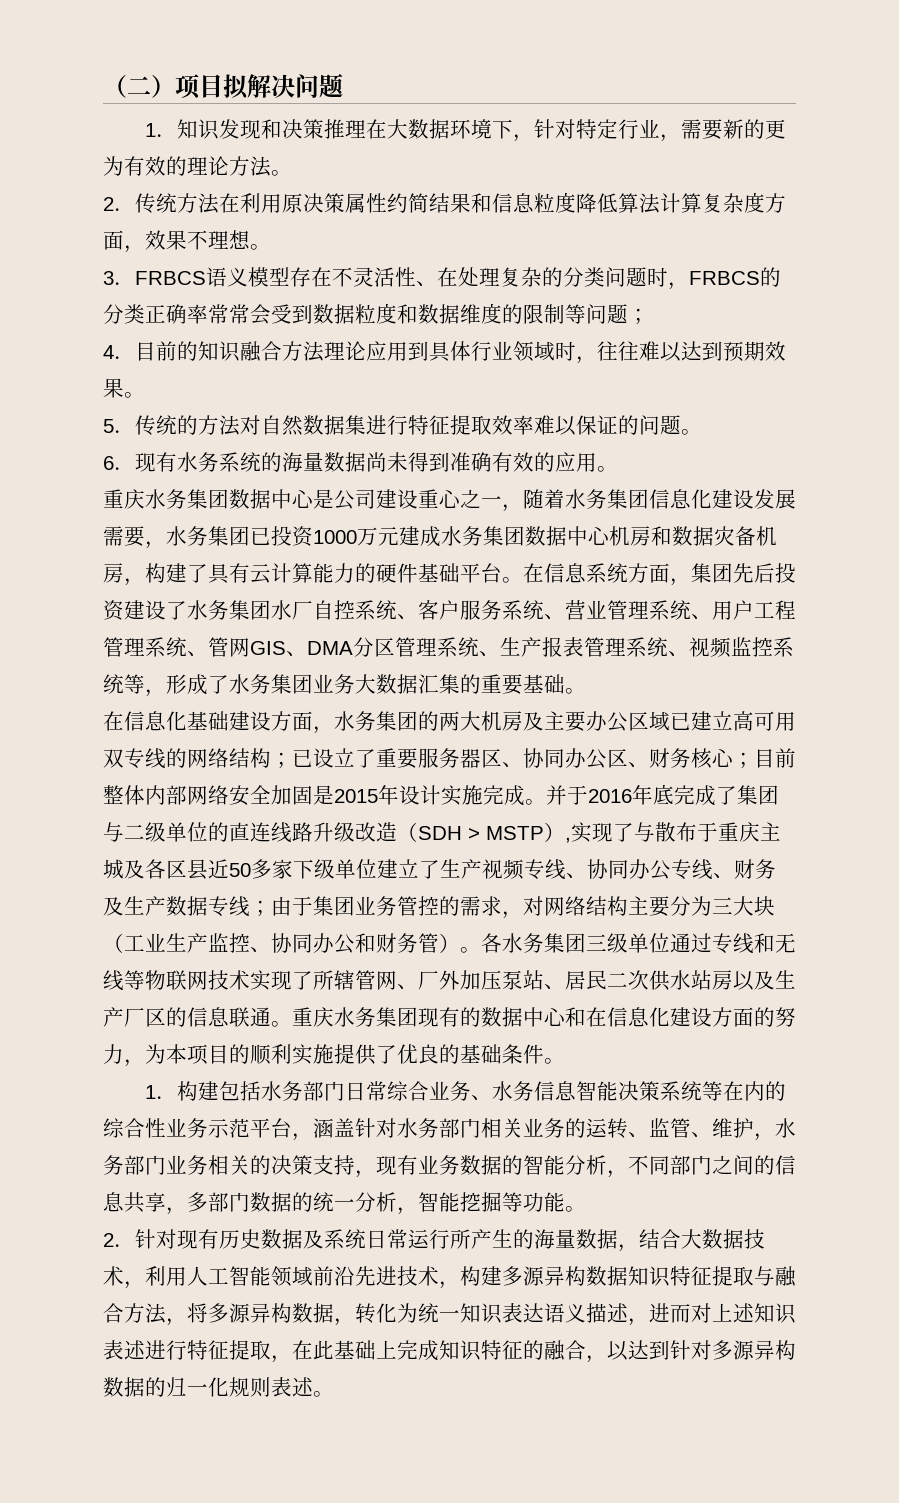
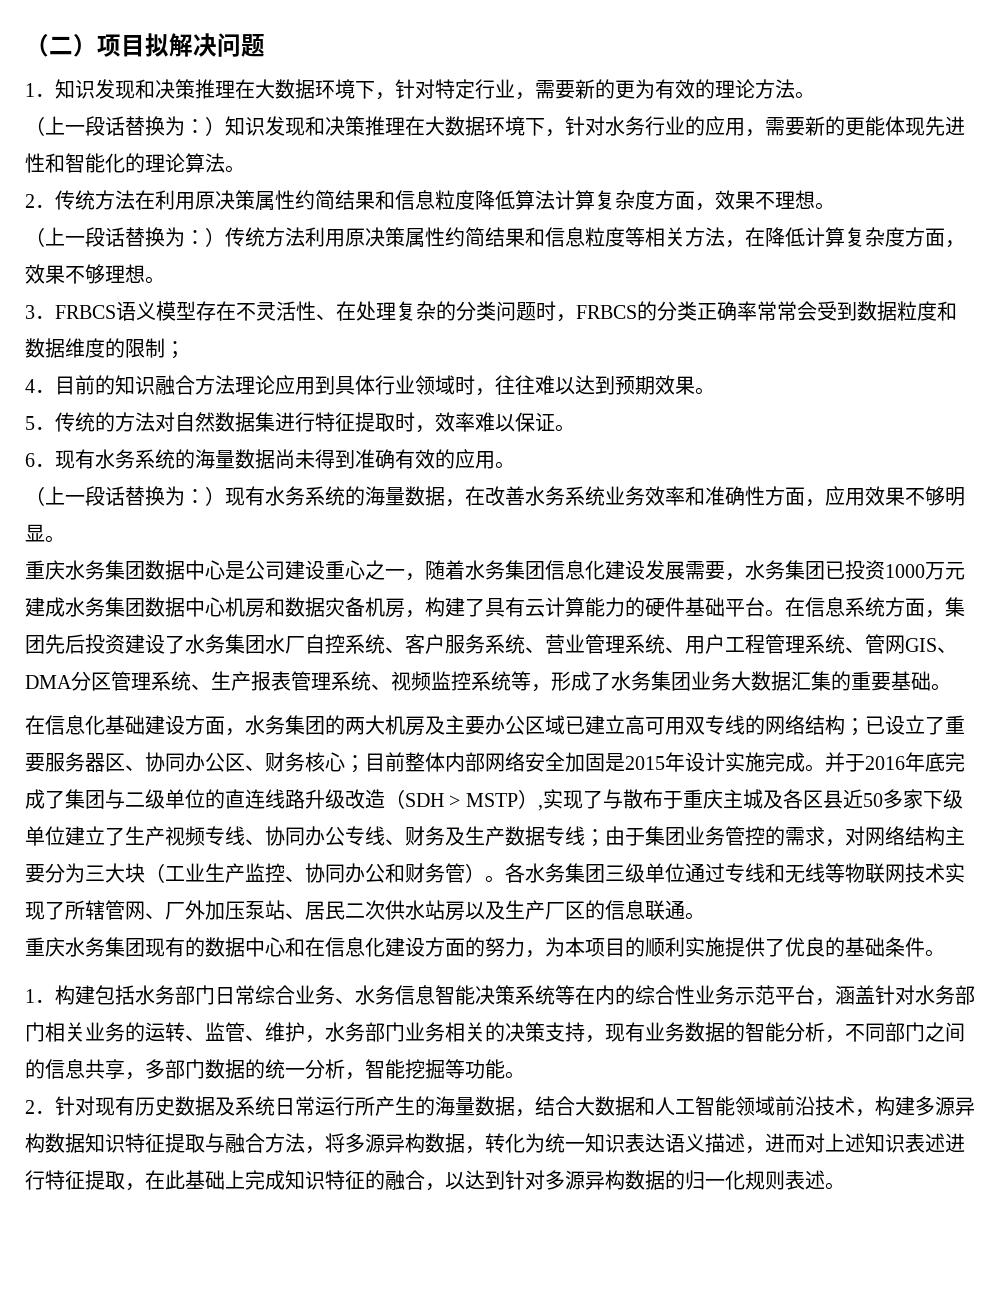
+ （上一段话替换为：）知识发现和决策推理在大数据环境下，针对水务行业的应用，需要新的更能体现先进性和智能化的理论算法。
+ （上一段话替换为：）传统方法利用原决策属性约简结果和信息粒度等相关方法，在降低计算复杂度方面，效果不够理想。
- 3．FRBCS语义模型存在不灵活性、在处理复杂的分类问题时，FRBCS的分类正确率常常会受到数据粒度和数据维度的限制等问题；
+ 3．FRBCS语义模型存在不灵活性、在处理复杂的分类问题时，FRBCS的分类正确率常常会受到数据粒度和数据维度的限制；
- 5．传统的方法对自然数据集进行特征提取效率难以保证的问题。
+ 5．传统的方法对自然数据集进行特征提取时，效率难以保证。
+ （上一段话替换为：）现有水务系统的海量数据，在改善水务系统业务效率和准确性方面，应用效果不够明显。
- 各水务集团三级单位通过专线和无线等物联网技术实现了所辖管网、厂外加压泵站、居民二次供水站房以及生产厂区的信息联通。重庆水务集团现有的数据中心和在信息化建设方面的努力，为本项目的顺利实施提供了优良的基础条件。
+ 各水务集团三级单位通过专线和无线等物联网技术实现了所辖管网、厂外加压泵站、居民二次供水站房以及生产厂区的信息联通。
+ 重庆水务集团现有的数据中心和在信息化建设方面的努力，为本项目的顺利实施提供了优良的基础条件。
- 2．针对现有历史数据及系统日常运行所产生的海量数据，结合大数据技术，利用人工智能领域前沿先进技术，构建多源异构数据知识特征提取与融合方法，将多源异构数据，转化为统一知识表达语义描述，进而对上述知识表述进行特征提取，在此基础上完成知识特征的融合，以达到针对多源异构数据的归一化规则表述。
+ 2．针对现有历史数据及系统日常运行所产生的海量数据，结合大数据和人工智能领域前沿技术，构建多源异构数据知识特征提取与融合方法，将多源异构数据，转化为统一知识表达语义描述，进而对上述知识表述进行特征提取，在此基础上完成知识特征的融合，以达到针对多源异构数据的归一化规则表述。

